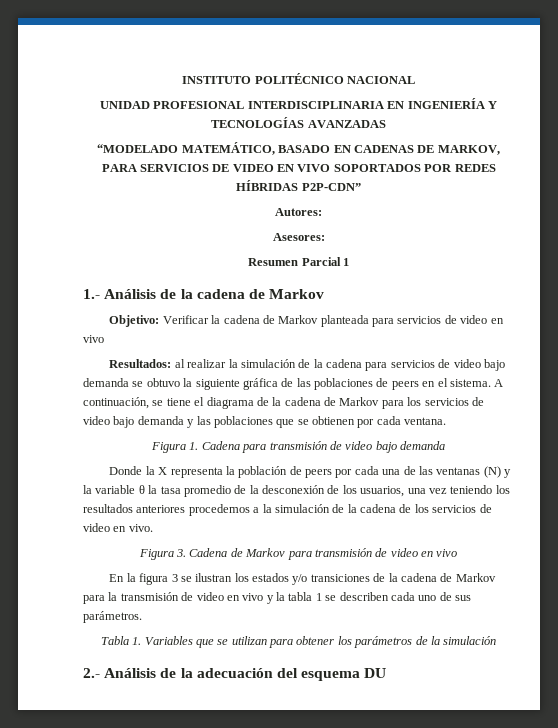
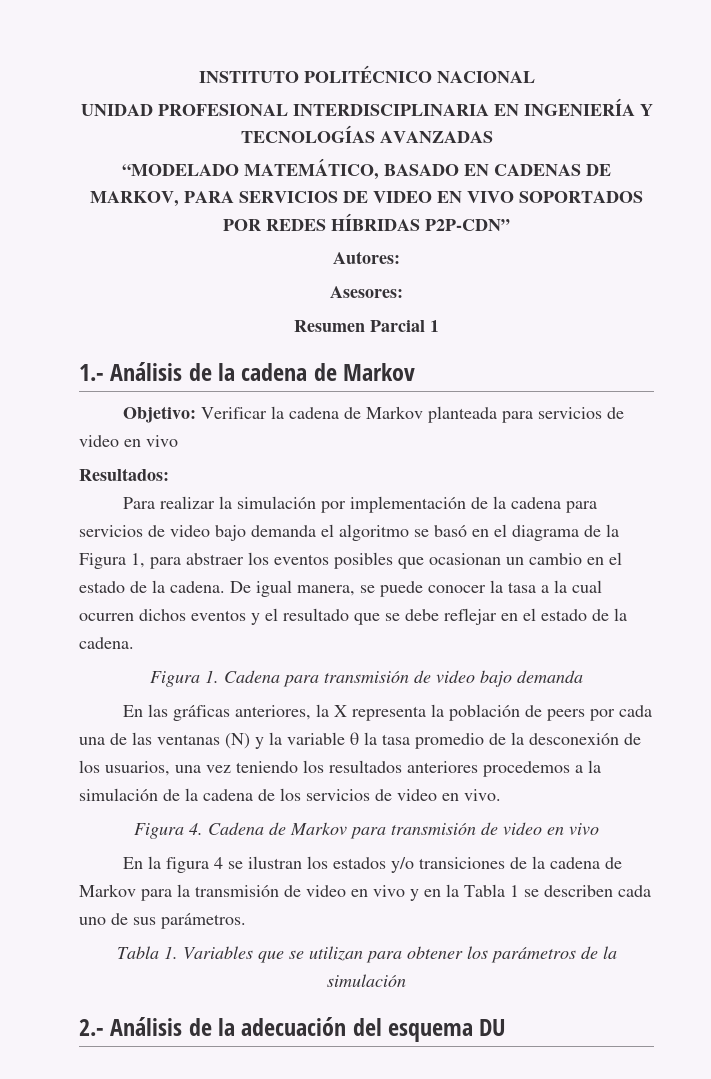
- Resultados: al realizar la simulación de la cadena para servicios de video bajo demanda se obtuvo la siguiente gráfica de las poblaciones de peers en el sistema. A continuación, se tiene el diagrama de la cadena de Markov para los servicios de video bajo demanda y las poblaciones que se obtienen por cada ventana.
+ Resultados:
+ Para realizar la simulación por implementación de la cadena para servicios de video bajo demanda el algoritmo se basó en el diagrama de la Figura 1, para abstraer los eventos posibles que ocasionan un cambio en el estado de la cadena. De igual manera, se puede conocer la tasa a la cual ocurren dichos eventos y el resultado que se debe reflejar en el estado de la cadena.
- Donde la X representa la población de peers por cada una de las ventanas (N) y la variable θ la tasa promedio de la desconexión de los usuarios, una vez teniendo los resultados anteriores procedemos a la simulación de la cadena de los servicios de video en vivo.
+ En las gráficas anteriores, la X representa la población de peers por cada una de las ventanas (N) y la variable θ la tasa promedio de la desconexión de los usuarios, una vez teniendo los resultados anteriores procedemos a la simulación de la cadena de los servicios de video en vivo.
- Figura 3. Cadena de Markov para transmisión de video en vivo
+ Figura 4. Cadena de Markov para transmisión de video en vivo
- En la figura 3 se ilustran los estados y/o transiciones de la cadena de Markov para la transmisión de video en vivo y la tabla 1 se describen cada uno de sus parámetros.
+ En la figura 4 se ilustran los estados y/o transiciones de la cadena de Markov para la transmisión de video en vivo y en la Tabla 1 se describen cada uno de sus parámetros.

